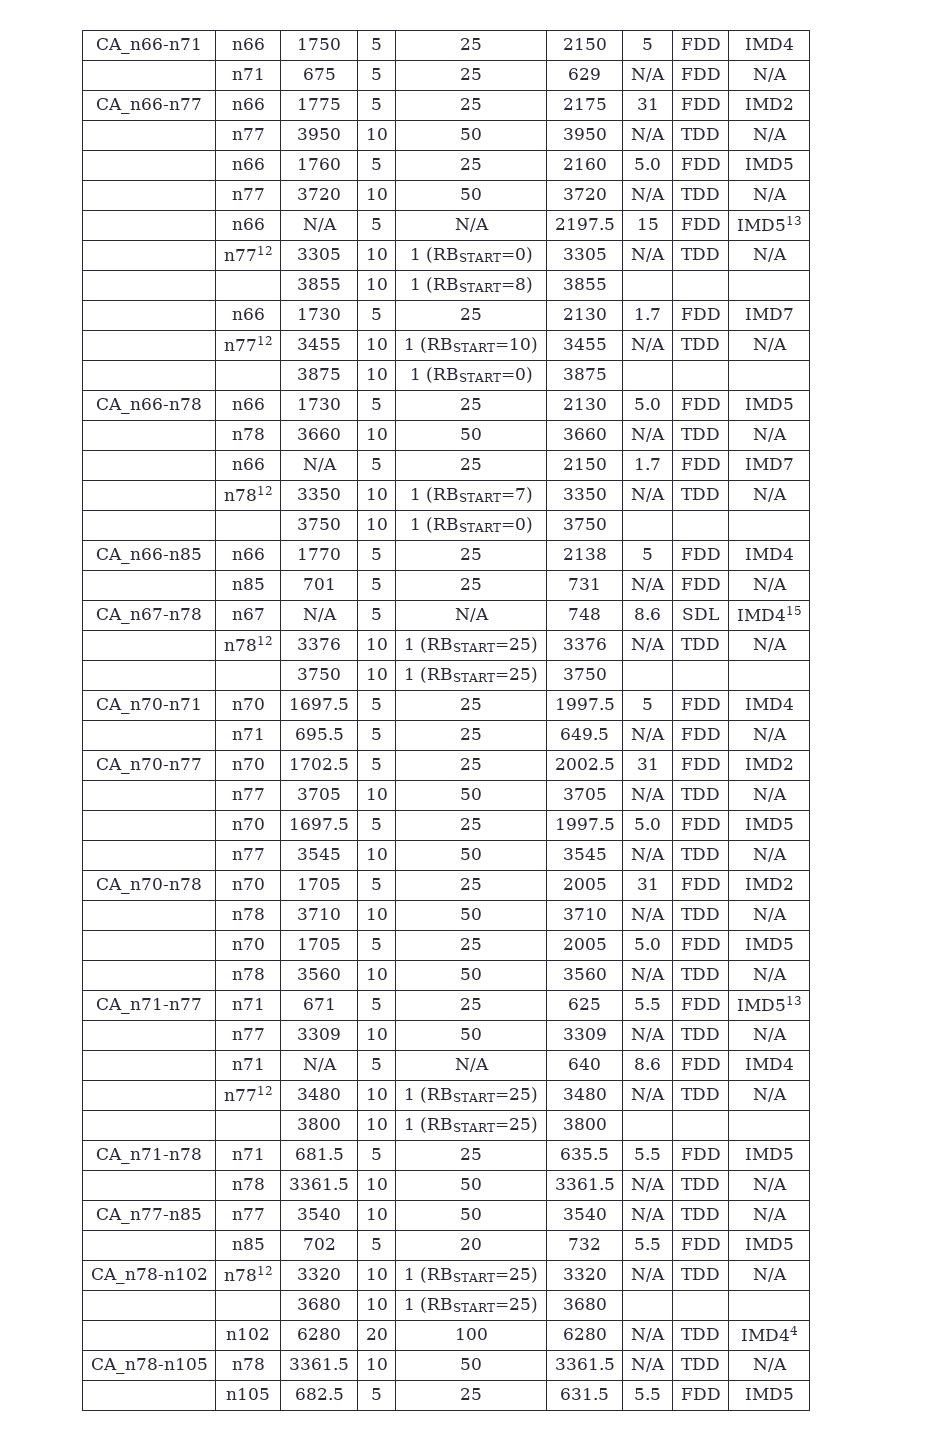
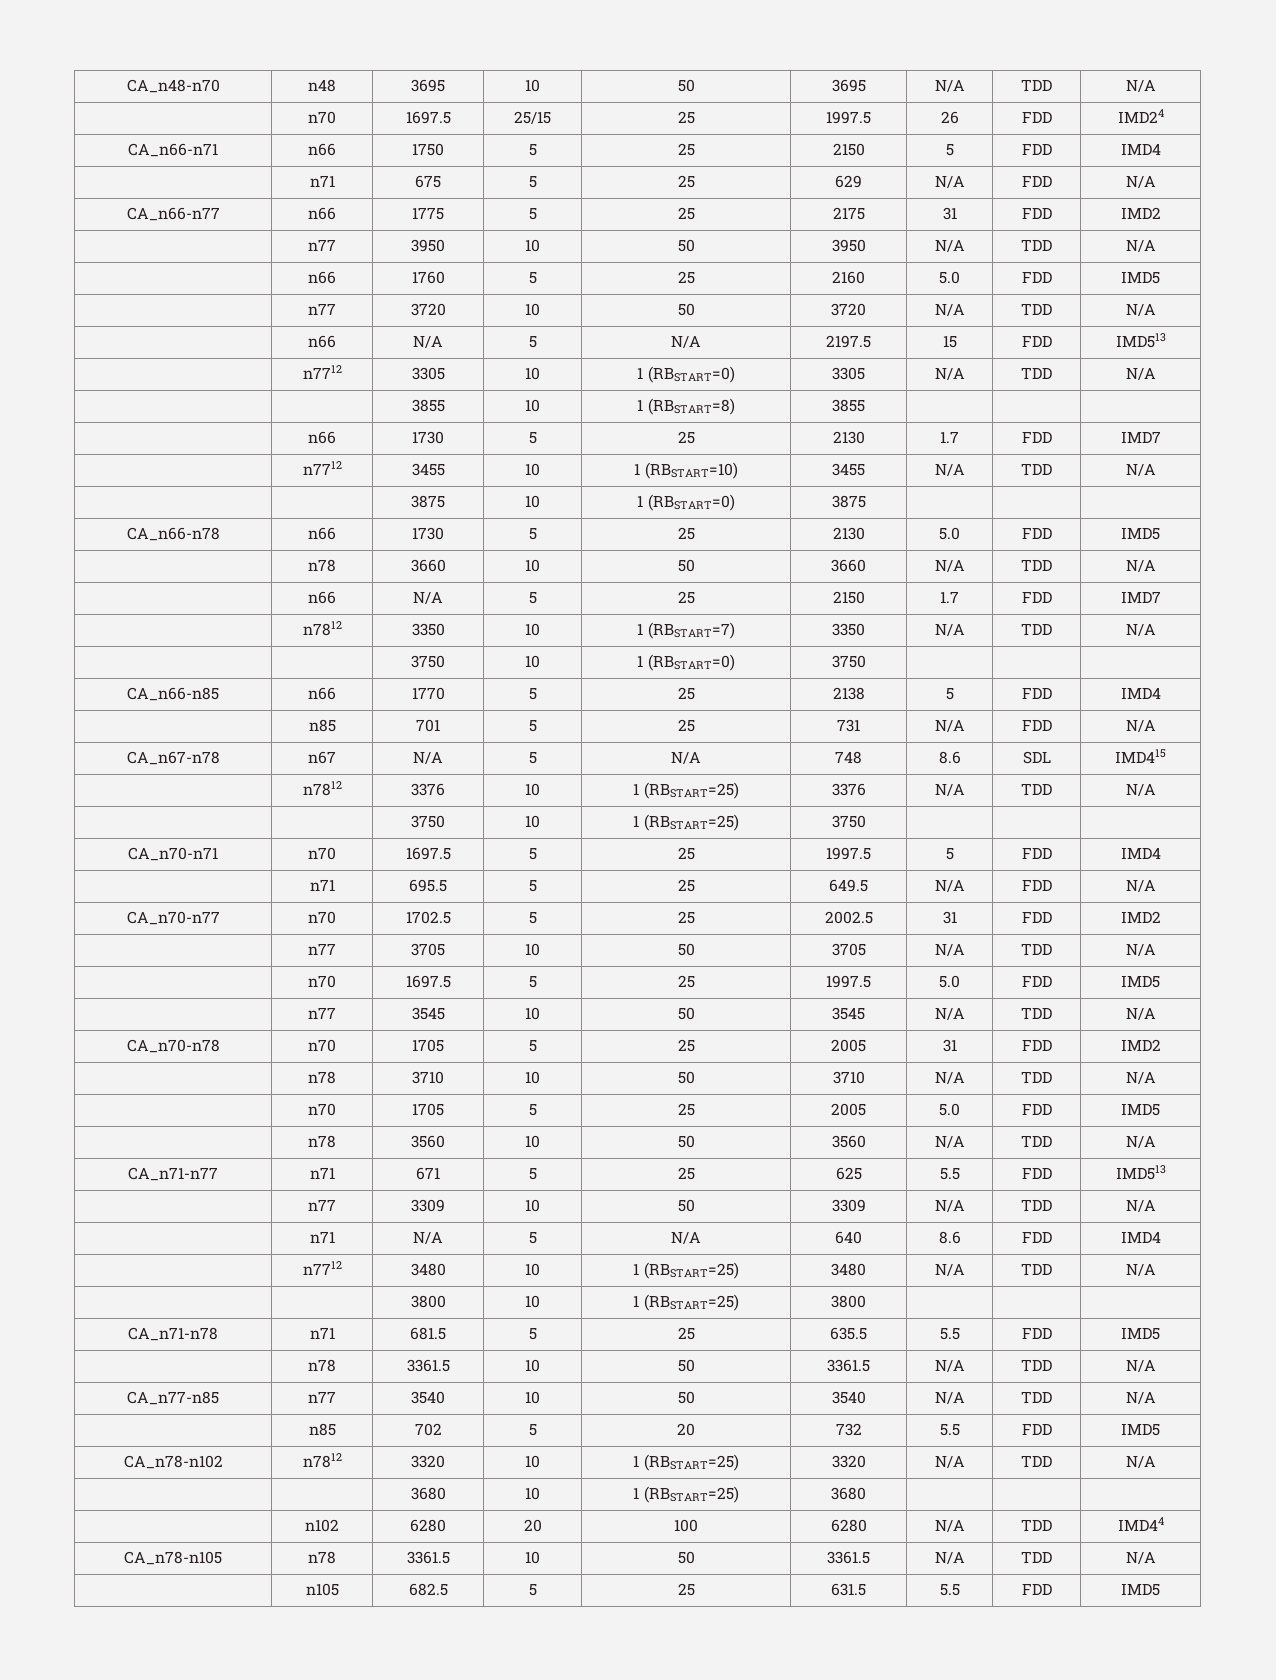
+ CA_n48-n70 | n48 | 3695 | 10 | 50 | 3695 | N/A | TDD | N/A
+ | n70 | 1697.5 | 25/15 | 25 | 1997.5 | 26 | FDD | IMD24

